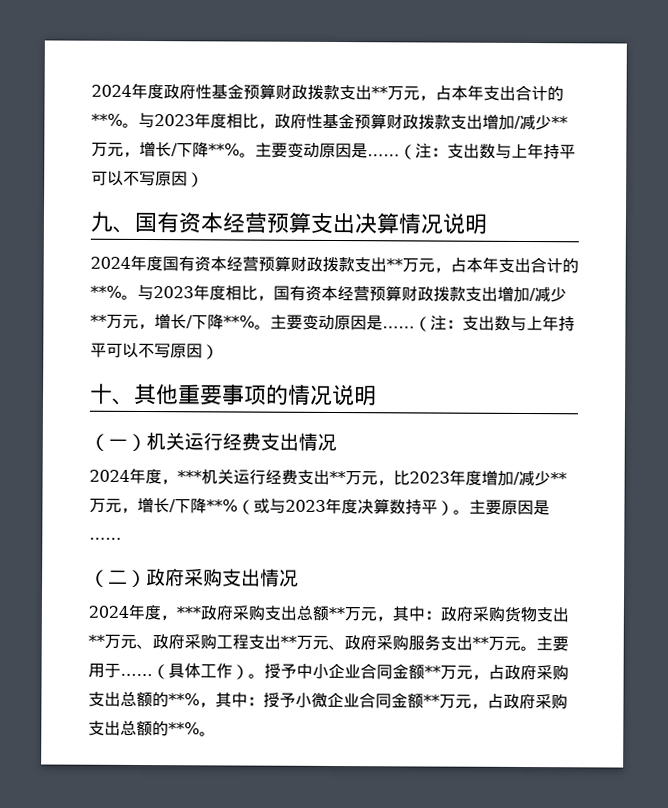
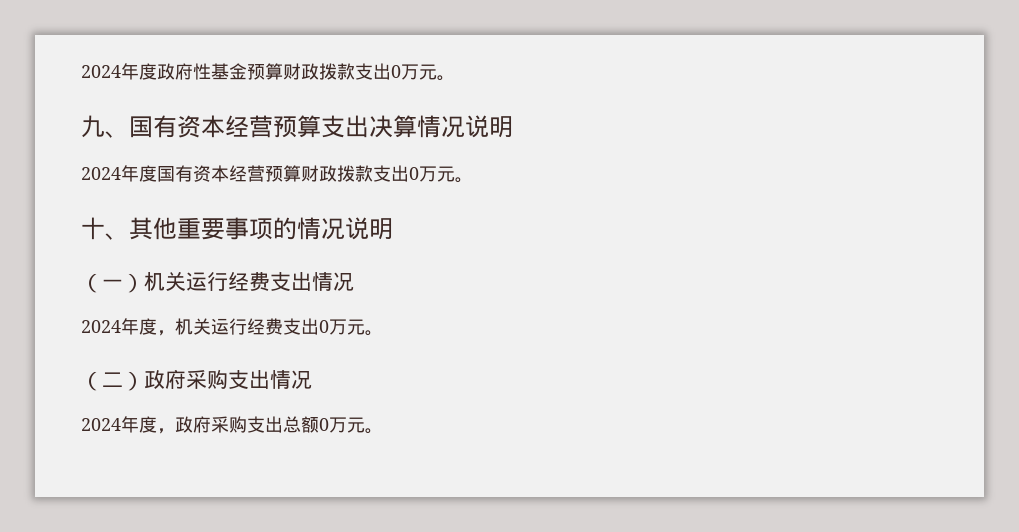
- 2024年度政府性基金预算财政拨款支出**万元，占本年支出合计的**%。与2023年度相比，政府性基金预算财政拨款支出增加/减少**万元，增长/下降**%。主要变动原因是……（注：支出数与上年持平可以不写原因）
+ 2024年度政府性基金预算财政拨款支出0万元。
- 2024年度国有资本经营预算财政拨款支出**万元，占本年支出合计的**%。与2023年度相比，国有资本经营预算财政拨款支出增加/减少**万元，增长/下降**%。主要变动原因是……（注：支出数与上年持平可以不写原因）
+ 2024年度国有资本经营预算财政拨款支出0万元。
- 2024年度，***机关运行经费支出**万元，比2023年度增加/减少**万元，增长/下降**%（或与2023年度决算数持平）。主要原因是……
+ 2024年度，机关运行经费支出0万元。
- 2024年度，***政府采购支出总额**万元，其中：政府采购货物支出**万元、政府采购工程支出**万元、政府采购服务支出**万元。主要用于……（具体工作）。授予中小企业合同金额**万元，占政府采购支出总额的**%，其中：授予小微企业合同金额**万元，占政府采购支出总额的**%。
+ 2024年度，政府采购支出总额0万元。

